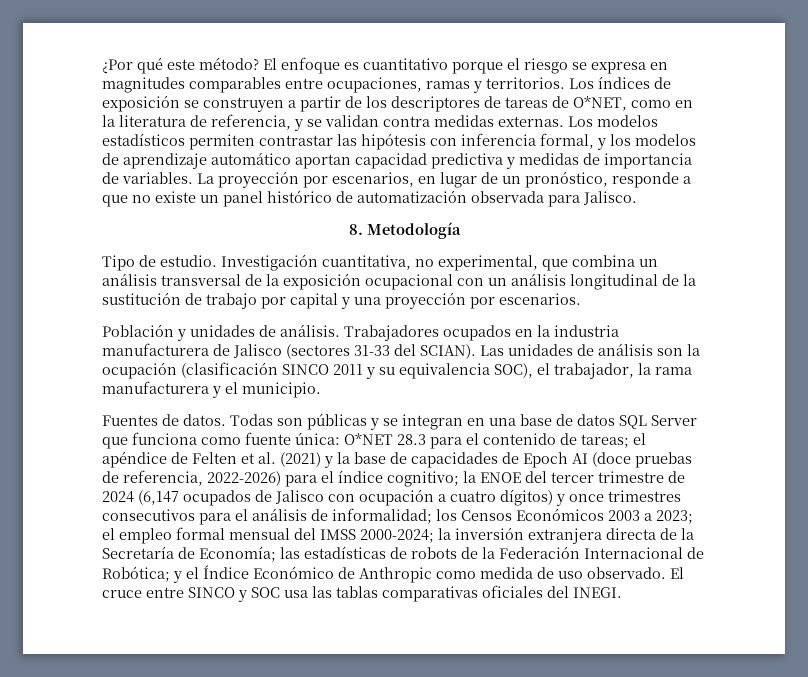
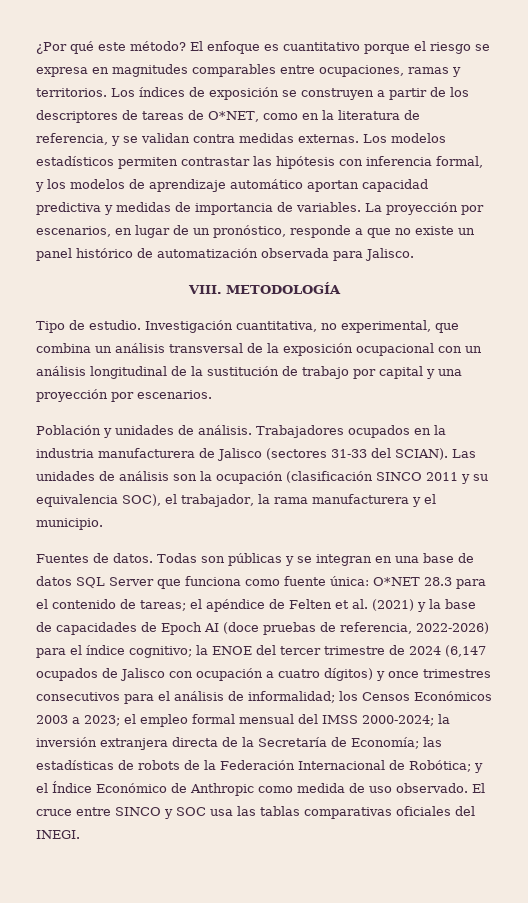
- 8. Metodología
+ VIII. METODOLOGÍA

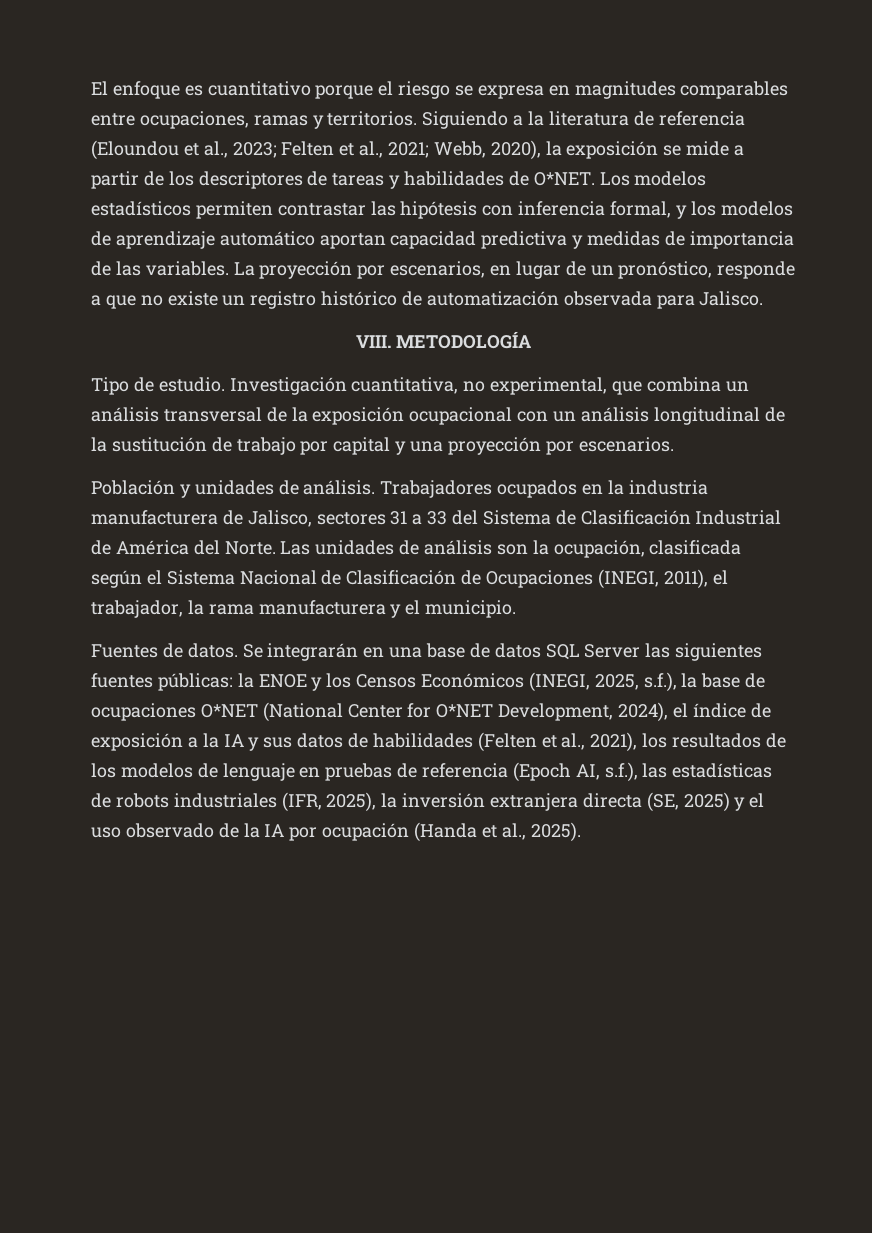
- ¿Por qué este método?
- Los índices de exposición se construyen a partir de los descriptores de tareas de O*NET, como en la literatura de referencia, y se validan contra medidas externas.
+ Siguiendo a la literatura de referencia (Eloundou et al., 2023; Felten et al., 2021; Webb, 2020), la exposición se mide a partir de los descriptores de tareas y habilidades de O*NET.
- Los modelos estadísticos permiten contrastar las hipótesis con inferencia formal, y los modelos de aprendizaje automático aportan capacidad predictiva y medidas de importancia de variables.
+ Los modelos estadísticos permiten contrastar las hipótesis con inferencia formal, y los modelos de aprendizaje automático aportan capacidad predictiva y medidas de importancia de las variables.
- La proyección por escenarios, en lugar de un pronóstico, responde a que no existe un panel histórico de automatización observada para Jalisco.
+ La proyección por escenarios, en lugar de un pronóstico, responde a que no existe un registro histórico de automatización observada para Jalisco.
- Trabajadores ocupados en la industria manufacturera de Jalisco (sectores 31-33 del SCIAN).
+ Trabajadores ocupados en la industria manufacturera de Jalisco, sectores 31 a 33 del Sistema de Clasificación Industrial de América del Norte.
- Las unidades de análisis son la ocupación (clasificación SINCO 2011 y su equivalencia SOC), el trabajador, la rama manufacturera y el municipio.
+ Las unidades de análisis son la ocupación, clasificada según el Sistema Nacional de Clasificación de Ocupaciones (INEGI, 2011), el trabajador, la rama manufacturera y el municipio.
- Todas son públicas y se integran en una base de datos SQL Server que funciona como fuente única: O*NET 28.3 para el contenido de tareas; el apéndice de Felten et al. (2021) y la base de capacidades de Epoch AI (doce pruebas de referencia, 2022-2026) para el índice cognitivo; la ENOE del tercer trimestre de 2024 (6,147 ocupados de Jalisco con ocupación a cuatro dígitos) y once trimestres consecutivos para el análisis de informalidad; los Censos Económicos 2003 a 2023; el empleo formal mensual del IMSS 2000-2024; la inversión extranjera directa de la Secretaría de Economía; las estadísticas de robots de la Federación Internacional de Robótica; y el Índice Económico de Anthropic como medida de uso observado. El cruce entre SINCO y SOC usa las tablas comparativas oficiales del INEGI.
+ Se integrarán en una base de datos SQL Server las siguientes fuentes públicas: la ENOE y los Censos Económicos (INEGI, 2025, s.f.), la base de ocupaciones O*NET (National Center for O*NET Development, 2024), el índice de exposición a la IA y sus datos de habilidades (Felten et al., 2021), los resultados de los modelos de lenguaje en pruebas de referencia (Epoch AI, s.f.), las estadísticas de robots industriales (IFR, 2025), la inversión extranjera directa (SE, 2025) y el uso observado de la IA por ocupación (Handa et al., 2025).

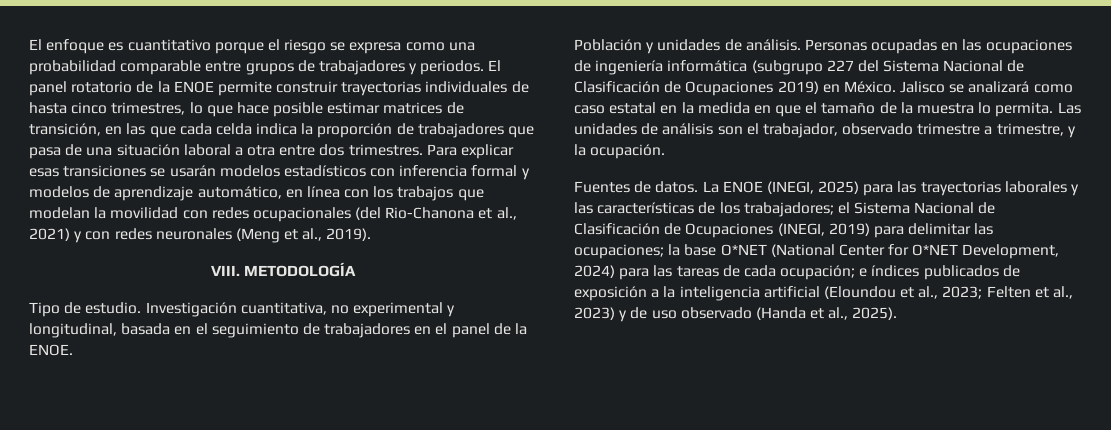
- El enfoque es cuantitativo porque el riesgo se expresa en magnitudes comparables entre ocupaciones, ramas y territorios. Siguiendo a la literatura de referencia (Eloundou et al., 2023; Felten et al., 2021; Webb, 2020), la exposición se mide a partir de los descriptores de tareas y habilidades de O*NET. Los modelos estadísticos permiten contrastar las hipótesis con inferencia formal, y los modelos de aprendizaje automático aportan capacidad predictiva y medidas de importancia de las variables. La proyección por escenarios, en lugar de un pronóstico, responde a que no existe un registro histórico de automatización observada para Jalisco.
+ El enfoque es cuantitativo porque el riesgo se expresa como una probabilidad comparable entre grupos de trabajadores y periodos. El panel rotatorio de la ENOE permite construir trayectorias individuales de hasta cinco trimestres, lo que hace posible estimar matrices de transición, en las que cada celda indica la proporción de trabajadores que pasa de una situación laboral a otra entre dos trimestres. Para explicar esas transiciones se usarán modelos estadísticos con inferencia formal y modelos de aprendizaje automático, en línea con los trabajos que modelan la movilidad con redes ocupacionales (del Rio-Chanona et al., 2021) y con redes neuronales (Meng et al., 2019).
- Investigación cuantitativa, no experimental, que combina un análisis transversal de la exposición ocupacional con un análisis longitudinal de la sustitución de trabajo por capital y una proyección por escenarios.
+ Investigación cuantitativa, no experimental y longitudinal, basada en el seguimiento de trabajadores en el panel de la ENOE.
- Trabajadores ocupados en la industria manufacturera de Jalisco, sectores 31 a 33 del Sistema de Clasificación Industrial de América del Norte.
+ Personas ocupadas en las ocupaciones de ingeniería informática (subgrupo 227 del Sistema Nacional de Clasificación de Ocupaciones 2019) en México. Jalisco se analizará como caso estatal en la medida en que el tamaño de la muestra lo permita.
- Las unidades de análisis son la ocupación, clasificada según el Sistema Nacional de Clasificación de Ocupaciones (INEGI, 2011), el trabajador, la rama manufacturera y el municipio.
- Fuentes de datos. Se integrarán en una base de datos SQL Server las siguientes fuentes públicas: la ENOE y los Censos Económicos (INEGI, 2025, s.f.), la base de ocupaciones O*NET (National Center for O*NET Development, 2024), el índice de exposición a la IA y sus datos de habilidades (Felten et al., 2021), los resultados de los modelos de lenguaje en pruebas de referencia (Epoch AI, s.f.), las estadísticas de robots industriales (IFR, 2025), la inversión extranjera directa (SE, 2025) y el uso observado de la IA por ocupación (Handa et al., 2025).
+ Las unidades de análisis son el trabajador, observado trimestre a trimestre, y la ocupación.
+ Fuentes de datos. La ENOE (INEGI, 2025) para las trayectorias laborales y las características de los trabajadores; el Sistema Nacional de Clasificación de Ocupaciones (INEGI, 2019) para delimitar las ocupaciones; la base O*NET (National Center for O*NET Development, 2024) para las tareas de cada ocupación; e índices publicados de exposición a la inteligencia artificial (Eloundou et al., 2023; Felten et al., 2023) y de uso observado (Handa et al., 2025).

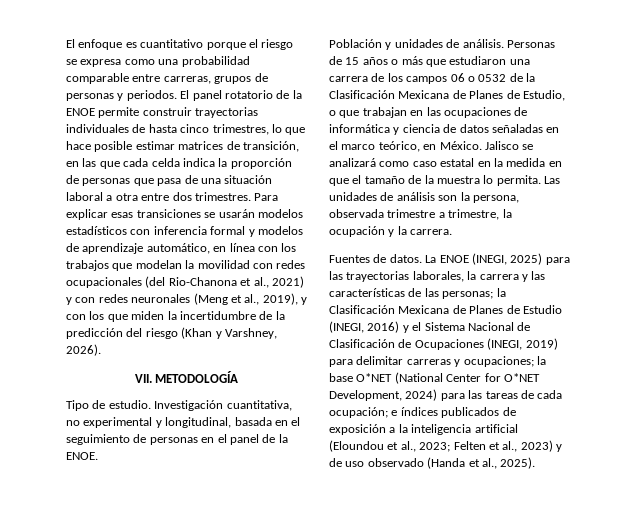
- El enfoque es cuantitativo porque el riesgo se expresa como una probabilidad comparable entre grupos de trabajadores y periodos.
+ El enfoque es cuantitativo porque el riesgo se expresa como una probabilidad comparable entre carreras, grupos de personas y periodos.
- El panel rotatorio de la ENOE permite construir trayectorias individuales de hasta cinco trimestres, lo que hace posible estimar matrices de transición, en las que cada celda indica la proporción de trabajadores que pasa de una situación laboral a otra entre dos trimestres.
+ El panel rotatorio de la ENOE permite construir trayectorias individuales de hasta cinco trimestres, lo que hace posible estimar matrices de transición, en las que cada celda indica la proporción de personas que pasa de una situación laboral a otra entre dos trimestres.
- Para explicar esas transiciones se usarán modelos estadísticos con inferencia formal y modelos de aprendizaje automático, en línea con los trabajos que modelan la movilidad con redes ocupacionales (del Rio-Chanona et al., 2021) y con redes neuronales (Meng et al., 2019).
- VIII. METODOLOGÍA
+ Para explicar esas transiciones se usarán modelos estadísticos con inferencia formal y modelos de aprendizaje automático, en línea con los trabajos que modelan la movilidad con redes ocupacionales (del Rio-Chanona et al., 2021) y con redes neuronales (Meng et al., 2019), y con los que miden la incertidumbre de la predicción del riesgo (Khan y Varshney, 2026).
+ VII. METODOLOGÍA
- Investigación cuantitativa, no experimental y longitudinal, basada en el seguimiento de trabajadores en el panel de la ENOE.
+ Investigación cuantitativa, no experimental y longitudinal, basada en el seguimiento de personas en el panel de la ENOE.
- Personas ocupadas en las ocupaciones de ingeniería informática (subgrupo 227 del Sistema Nacional de Clasificación de Ocupaciones 2019) en México.
+ Personas de 15 años o más que estudiaron una carrera de los campos 06 o 0532 de la Clasificación Mexicana de Planes de Estudio, o que trabajan en las ocupaciones de informática y ciencia de datos señaladas en el marco teórico, en México.
- Las unidades de análisis son el trabajador, observado trimestre a trimestre, y la ocupación.
+ Las unidades de análisis son la persona, observada trimestre a trimestre, la ocupación y la carrera.
- La ENOE (INEGI, 2025) para las trayectorias laborales y las características de los trabajadores; el Sistema Nacional de Clasificación de Ocupaciones (INEGI, 2019) para delimitar las ocupaciones;
+ La ENOE (INEGI, 2025) para las trayectorias laborales, la carrera y las características de las personas; la Clasificación Mexicana de Planes de Estudio (INEGI, 2016) y el Sistema Nacional de Clasificación de Ocupaciones (INEGI, 2019) para delimitar carreras y ocupaciones;

